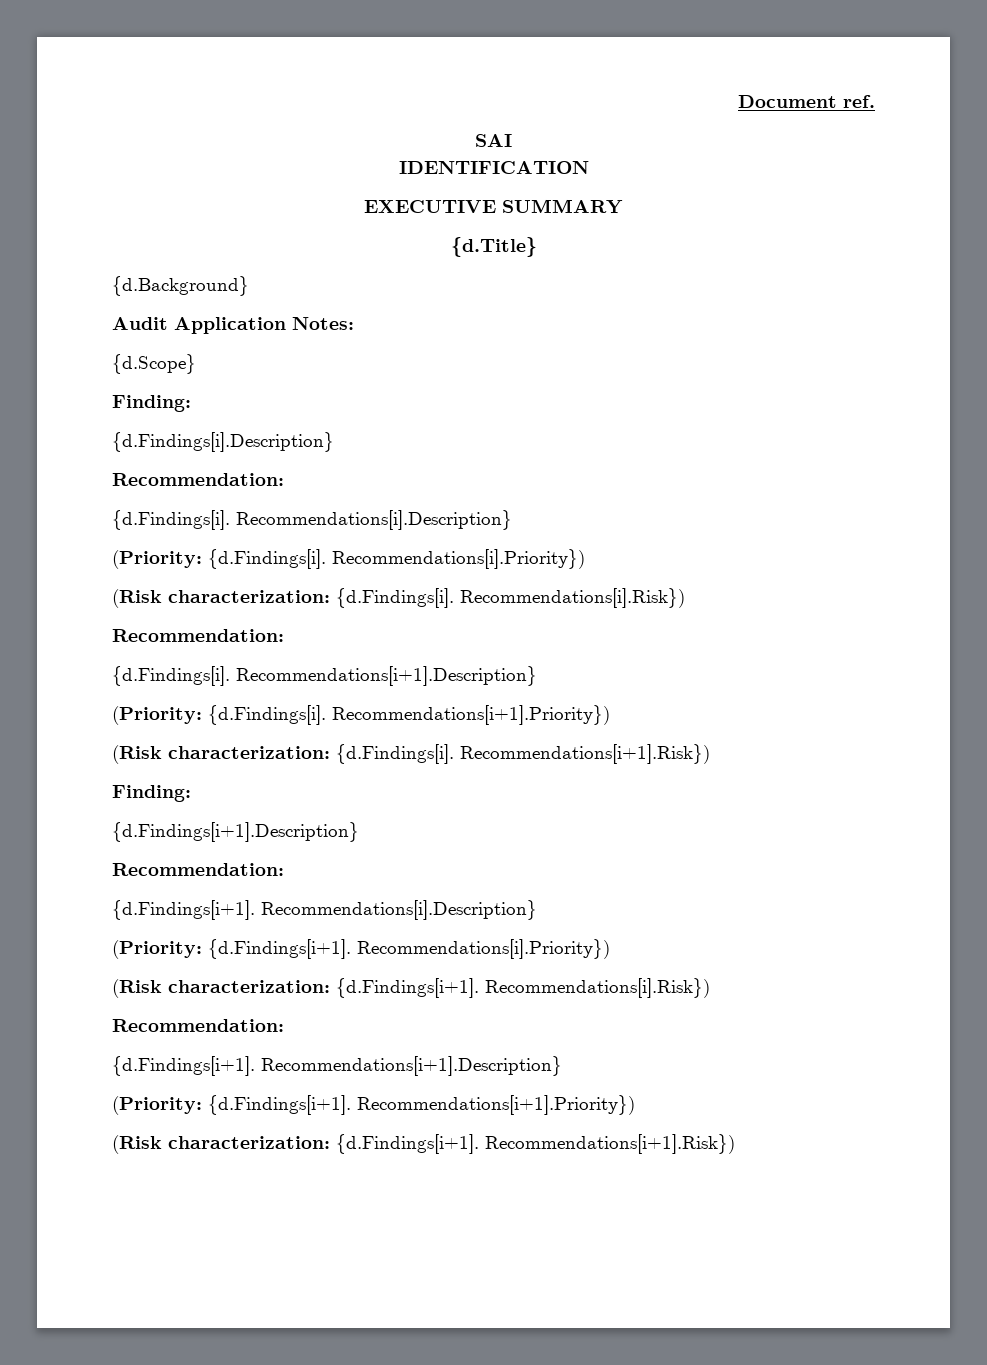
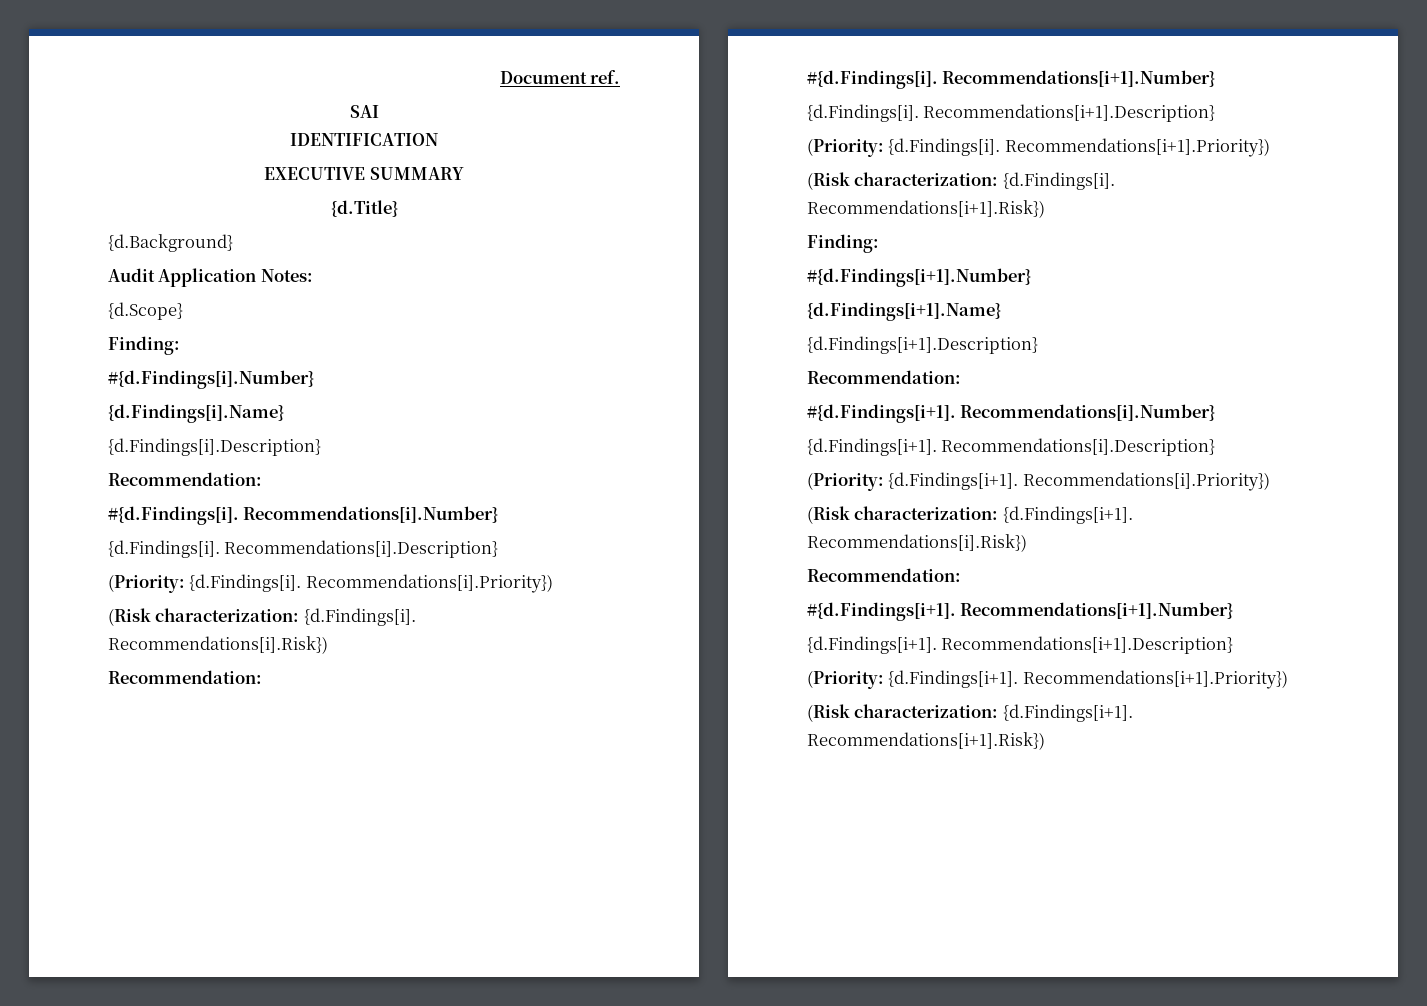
+ #{d.Findings[i].Number}
+ {d.Findings[i].Name}
+ #{d.Findings[i]. Recommendations[i].Number}
+ #{d.Findings[i]. Recommendations[i+1].Number}
+ #{d.Findings[i+1].Number}
+ {d.Findings[i+1].Name}
+ #{d.Findings[i+1]. Recommendations[i].Number}
+ #{d.Findings[i+1]. Recommendations[i+1].Number}

